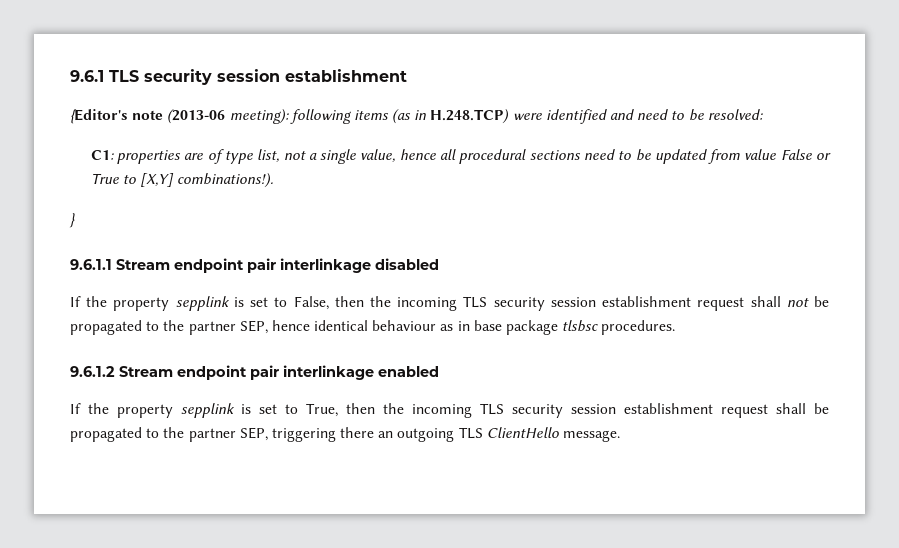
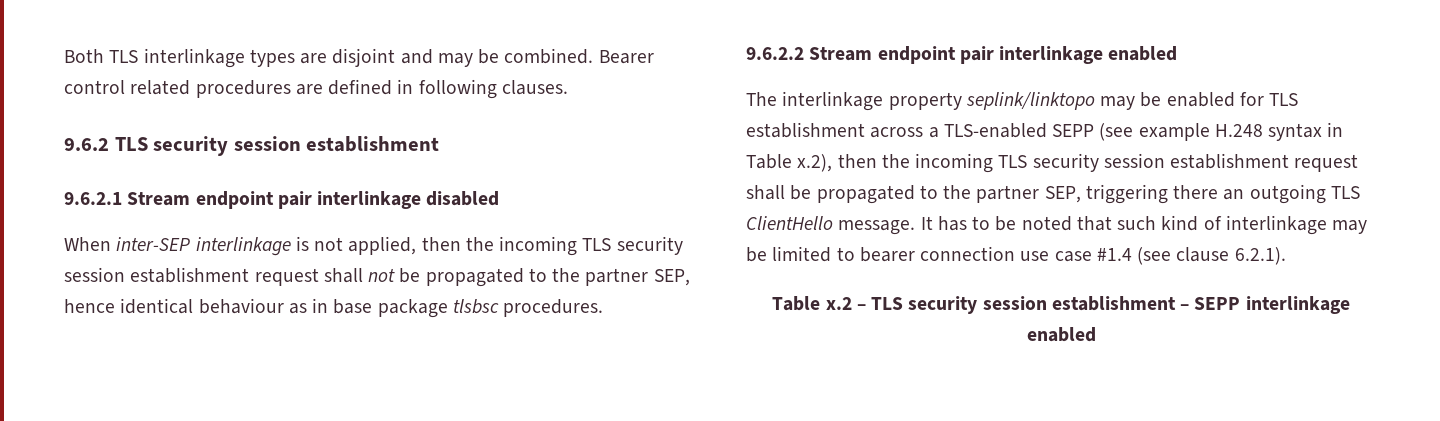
- 9.6.1 TLS security session establishment
- {Editor's note (2013-06 meeting): following items (as in H.248.TCP) were identified and need to be resolved:
- C1: properties are of type list, not a single value, hence all procedural sections need to be updated from value False or True to [X,Y] combinations!).
- }
- 9.6.1.1 Stream endpoint pair interlinkage disabled
+ Both TLS interlinkage types are disjoint and may be combined. Bearer control related procedures are defined in following clauses.
+ 9.6.2 TLS security session establishment
+ 9.6.2.1 Stream endpoint pair interlinkage disabled
- If the property sepplink is set to False, then the incoming TLS security session establishment request shall not be propagated to the partner SEP, hence identical behaviour as in base package tlsbsc procedures.
+ When inter-SEP interlinkage is not applied, then the incoming TLS security session establishment request shall not be propagated to the partner SEP, hence identical behaviour as in base package tlsbsc procedures.
- 9.6.1.2 Stream endpoint pair interlinkage enabled
+ 9.6.2.2 Stream endpoint pair interlinkage enabled
- If the property sepplink is set to True, then the incoming TLS security session establishment request shall be propagated to the partner SEP, triggering there an outgoing TLS ClientHello message.
+ The interlinkage property seplink/linktopo may be enabled for TLS establishment across a TLS-enabled SEPP (see example H.248 syntax in Table x.2), then the incoming TLS security session establishment request shall be propagated to the partner SEP, triggering there an outgoing TLS ClientHello message.
+ It has to be noted that such kind of interlinkage may be limited to bearer connection use case #1.4 (see clause 6.2.1).
+ Table x.2 – TLS security session establishment – SEPP interlinkage enabled

